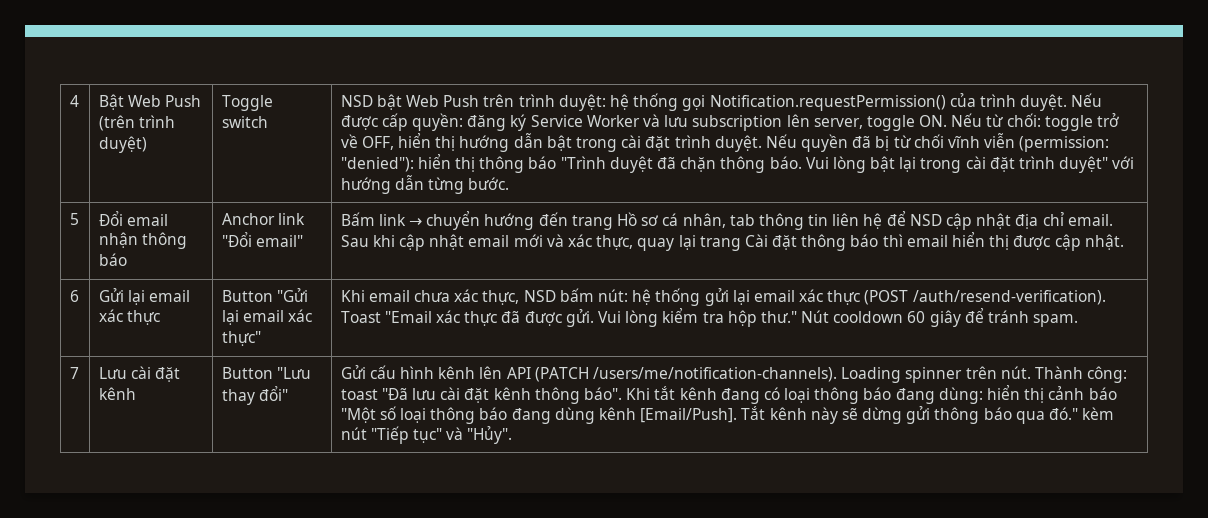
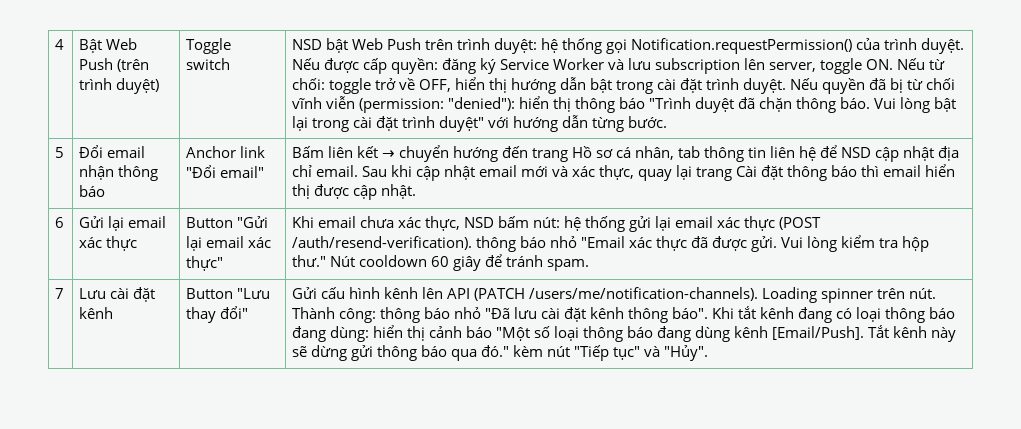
- Bấm link → chuyển hướng đến trang Hồ sơ cá nhân, tab thông tin liên hệ để NSD cập nhật địa chỉ email.
+ Bấm liên kết → chuyển hướng đến trang Hồ sơ cá nhân, tab thông tin liên hệ để NSD cập nhật địa chỉ email.
- Khi email chưa xác thực, NSD bấm nút: hệ thống gửi lại email xác thực (POST /auth/resend-verification). Toast "Email xác thực đã được gửi.
+ Khi email chưa xác thực, NSD bấm nút: hệ thống gửi lại email xác thực (POST /auth/resend-verification). thông báo nhỏ "Email xác thực đã được gửi.
- Thành công: toast "Đã lưu cài đặt kênh thông báo".
+ Thành công: thông báo nhỏ "Đã lưu cài đặt kênh thông báo".

